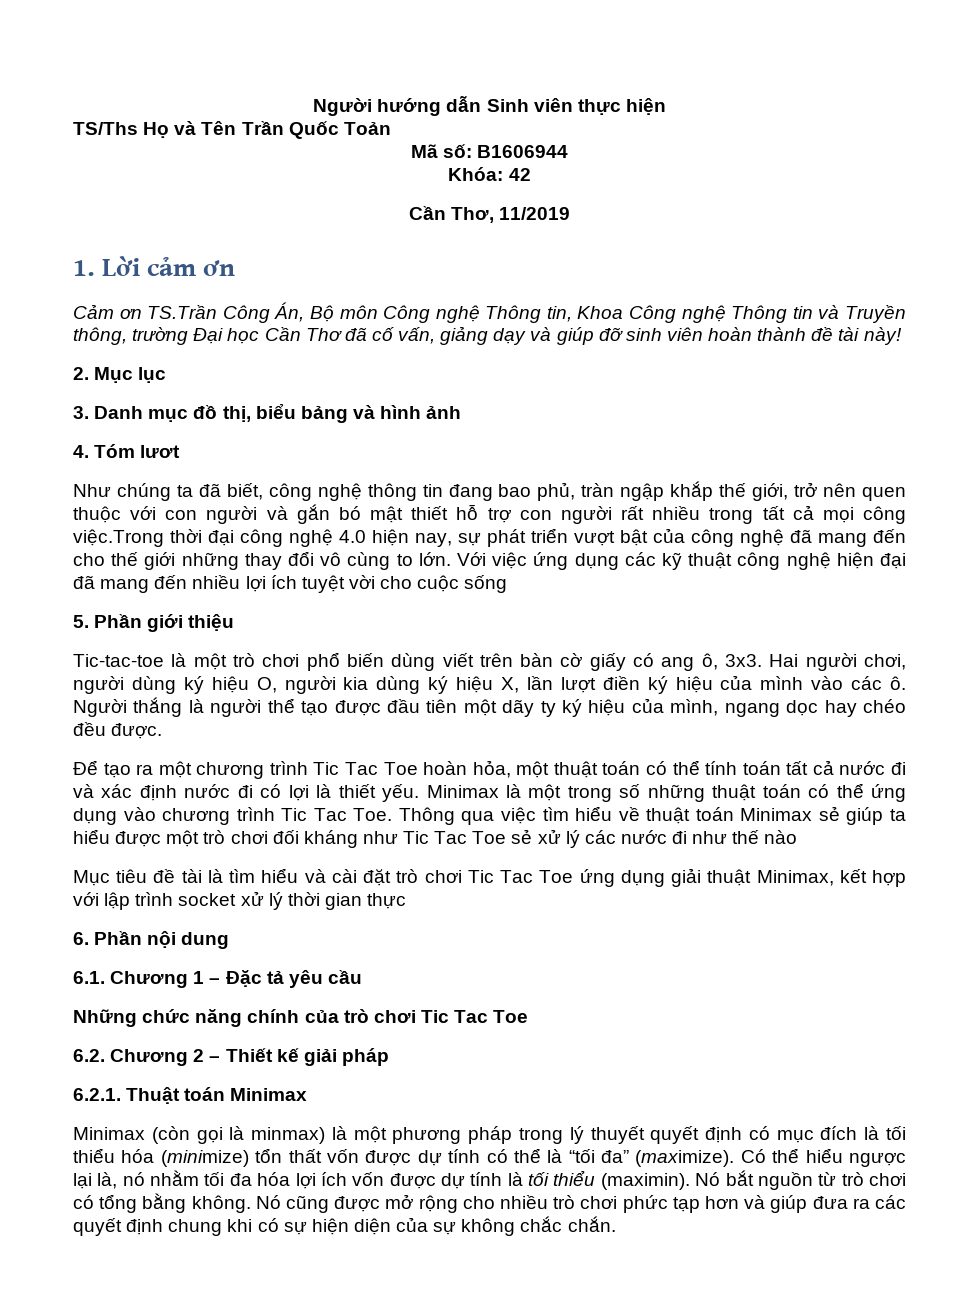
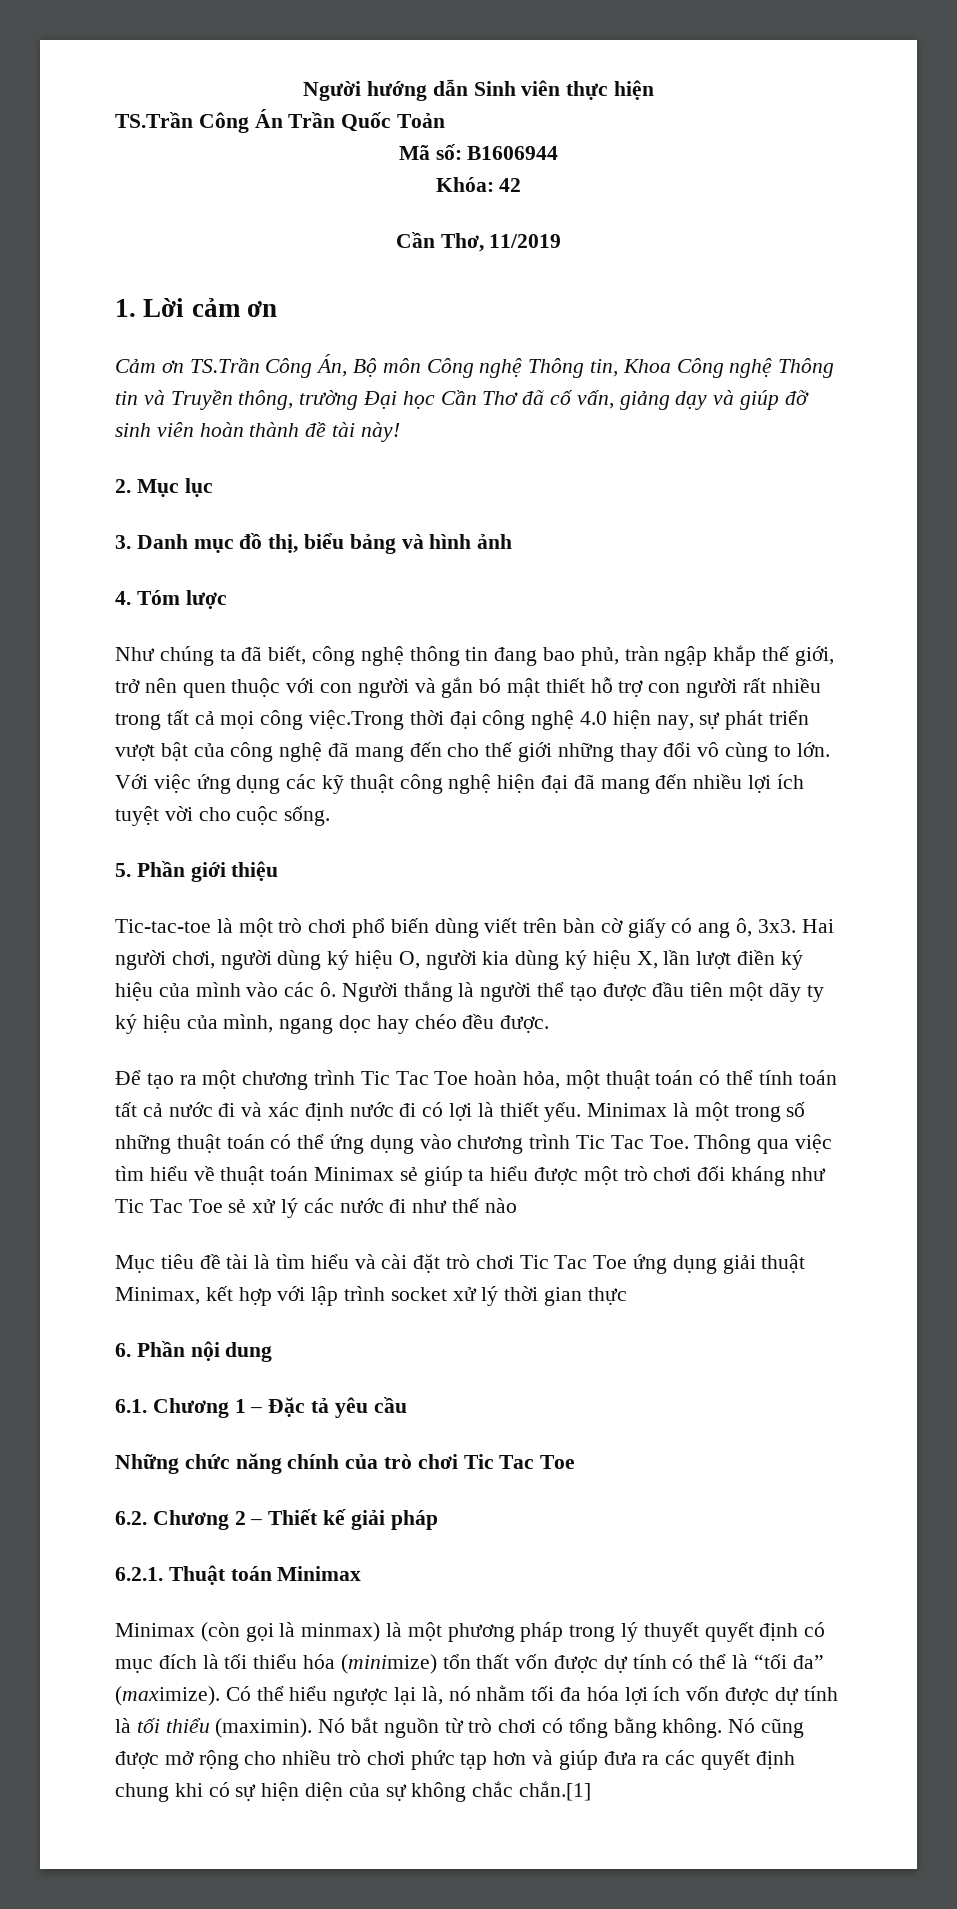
- TS/Ths Họ và Tên Trần Quốc Toản
+ TS.Trần Công Án Trần Quốc Toản
- 4. Tóm lươt
+ 4. Tóm lược
- Với việc ứng dụng các kỹ thuật công nghệ hiện đại đã mang đến nhiều lợi ích tuyệt vời cho cuộc sống
+ Với việc ứng dụng các kỹ thuật công nghệ hiện đại đã mang đến nhiều lợi ích tuyệt vời cho cuộc sống.
- Nó cũng được mở rộng cho nhiều trò chơi phức tạp hơn và giúp đưa ra các quyết định chung khi có sự hiện diện của sự không chắc chắn.
+ Nó cũng được mở rộng cho nhiều trò chơi phức tạp hơn và giúp đưa ra các quyết định chung khi có sự hiện diện của sự không chắc chắn.[1]

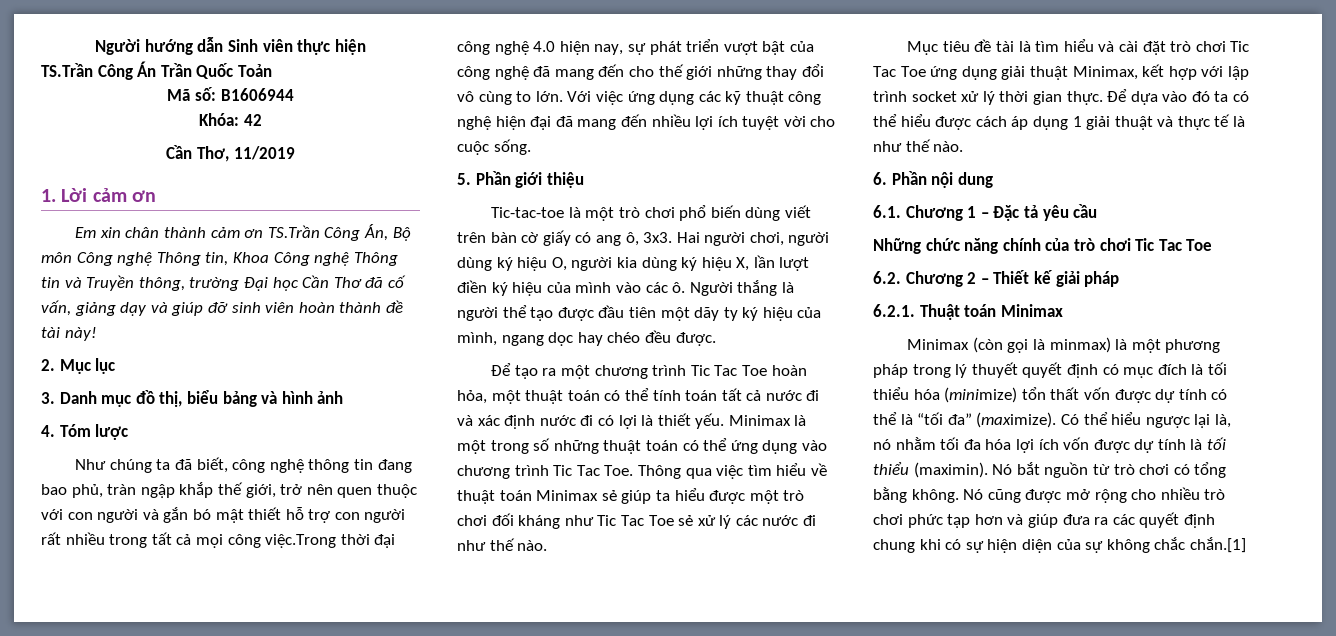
- Cảm ơn TS.Trần Công Án, Bộ môn Công nghệ Thông tin, Khoa Công nghệ Thông tin và Truyền thông, trường Đại học Cần Thơ đã cố vấn, giảng dạy và giúp đỡ sinh viên hoàn thành đề tài này!
+ Em xin chân thành cảm ơn TS.Trần Công Án, Bộ môn Công nghệ Thông tin, Khoa Công nghệ Thông tin và Truyền thông, trường Đại học Cần Thơ đã cố vấn, giảng dạy và giúp đỡ sinh viên hoàn thành đề tài này!
- Minimax là một trong số những thuật toán có thể ứng dụng vào chương trình Tic Tac Toe. Thông qua việc tìm hiểu về thuật toán Minimax sẻ giúp ta hiểu được một trò chơi đối kháng như Tic Tac Toe sẻ xử lý các nước đi như thế nào
+ Minimax là một trong số những thuật toán có thể ứng dụng vào chương trình Tic Tac Toe. Thông qua việc tìm hiểu về thuật toán Minimax sẻ giúp ta hiểu được một trò chơi đối kháng như Tic Tac Toe sẻ xử lý các nước đi như thế nào.
- Mục tiêu đề tài là tìm hiểu và cài đặt trò chơi Tic Tac Toe ứng dụng giải thuật Minimax, kết hợp với lập trình socket xử lý thời gian thực
+ Mục tiêu đề tài là tìm hiểu và cài đặt trò chơi Tic Tac Toe ứng dụng giải thuật Minimax, kết hợp với lập trình socket xử lý thời gian thực. Để dựa vào đó ta có thể hiểu được cách áp dụng 1 giải thuật và thực tế là như thế nào.

